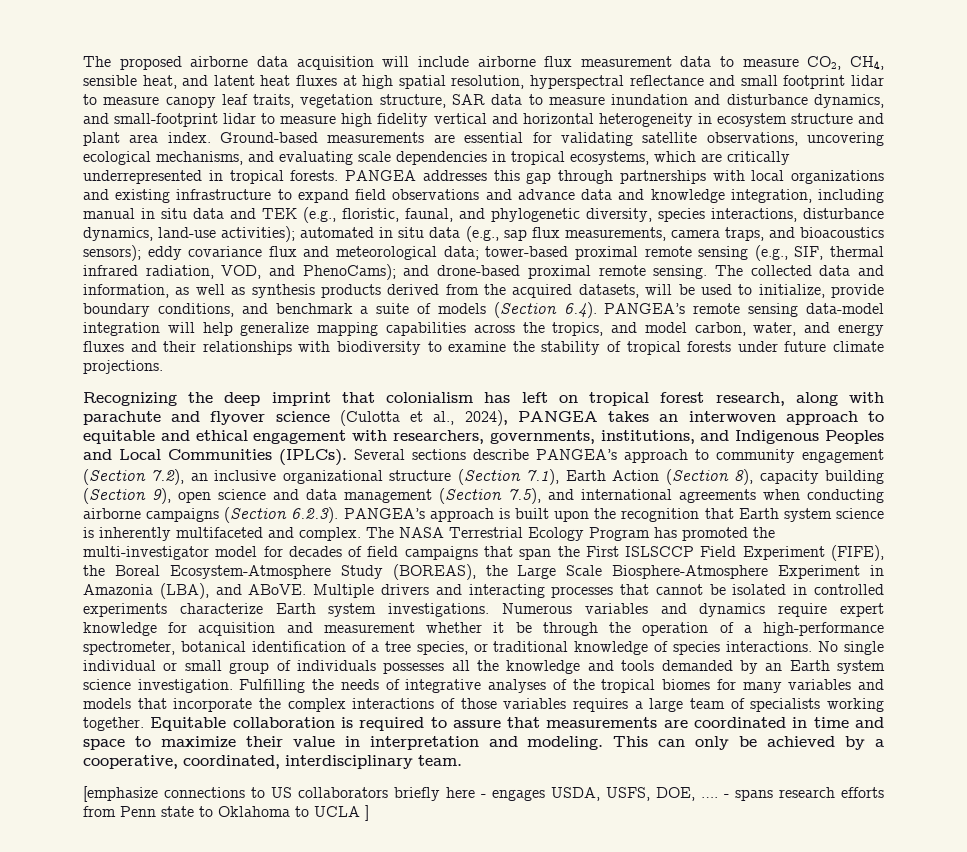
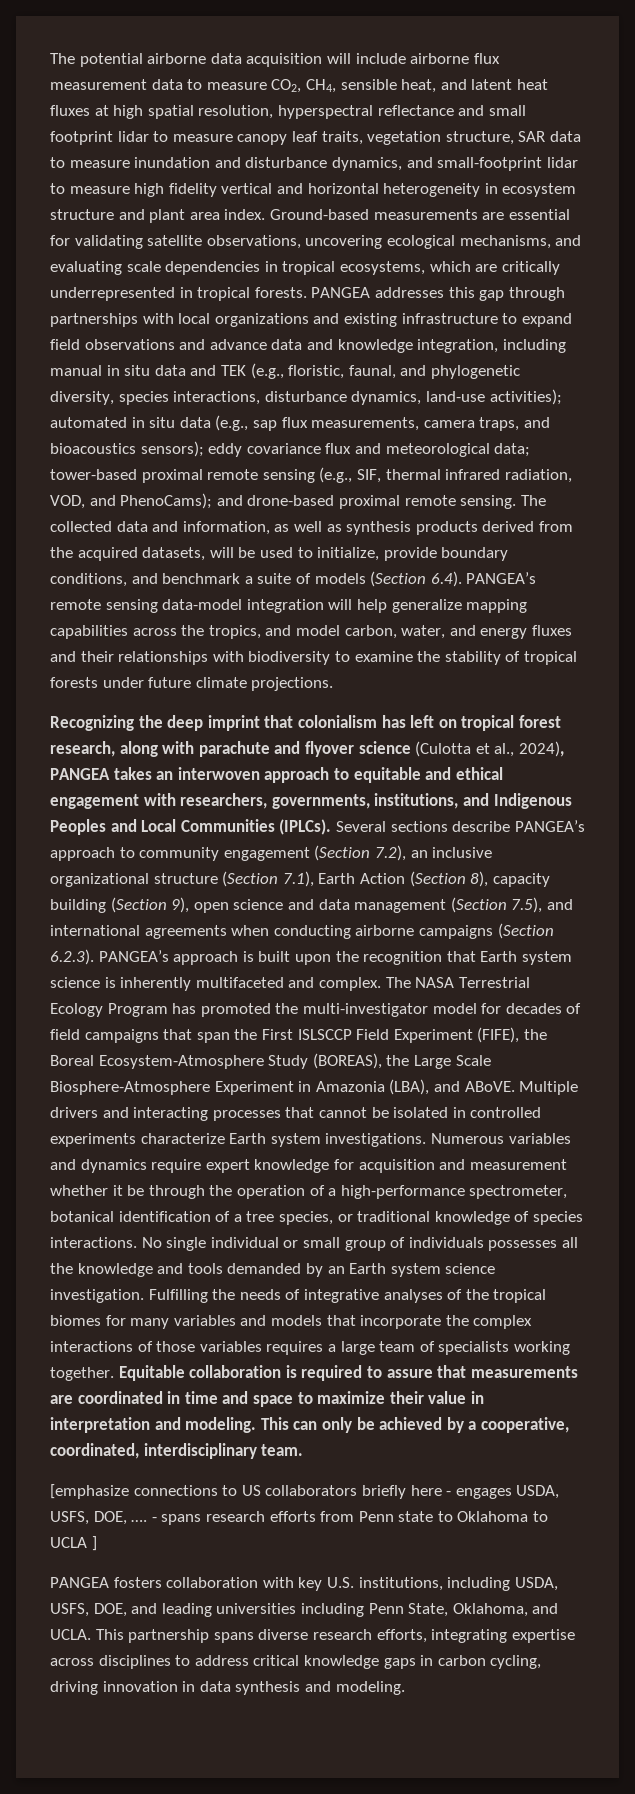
- The proposed airborne data acquisition will include airborne flux measurement data to measure CO2, CH4, sensible heat, and latent heat fluxes at high spatial resolution, hyperspectral reflectance and small footprint lidar to measure canopy leaf traits, vegetation structure, SAR data to measure inundation and disturbance dynamics, and small-footprint lidar to measure high fidelity vertical and horizontal heterogeneity in ecosystem structure and plant area index.
+ The potential airborne data acquisition will include airborne flux measurement data to measure CO2, CH4, sensible heat, and latent heat fluxes at high spatial resolution, hyperspectral reflectance and small footprint lidar to measure canopy leaf traits, vegetation structure, SAR data to measure inundation and disturbance dynamics, and small-footprint lidar to measure high fidelity vertical and horizontal heterogeneity in ecosystem structure and plant area index.
+ PANGEA fosters collaboration with key U.S. institutions, including USDA, USFS, DOE, and leading universities including Penn State, Oklahoma, and UCLA. This partnership spans diverse research efforts, integrating expertise across disciplines to address critical knowledge gaps in carbon cycling, driving innovation in data synthesis and modeling.

